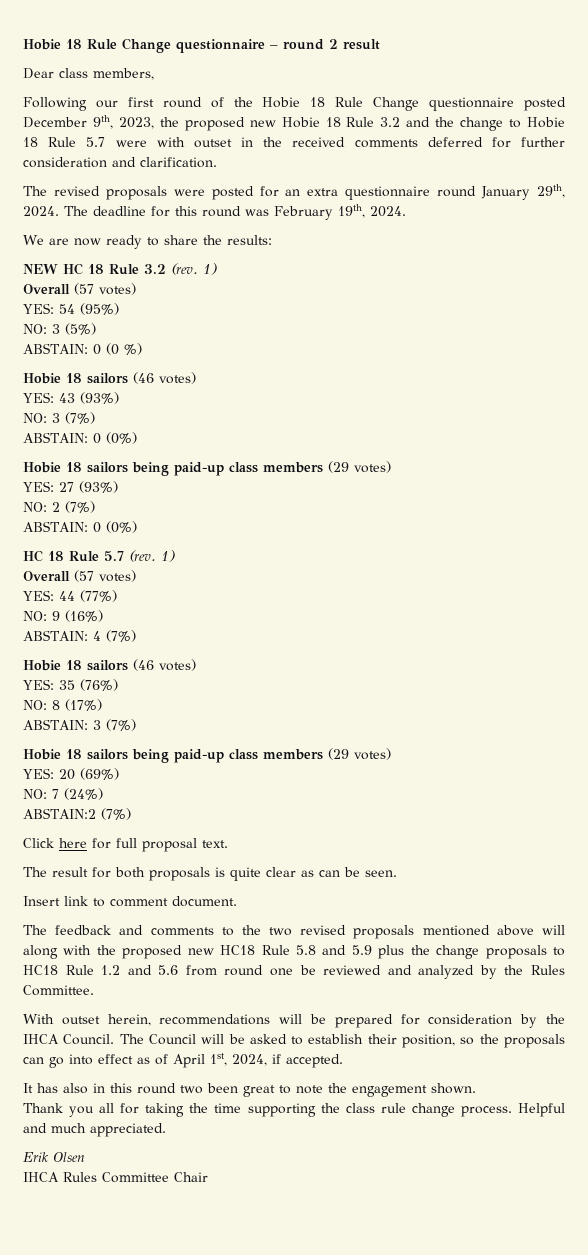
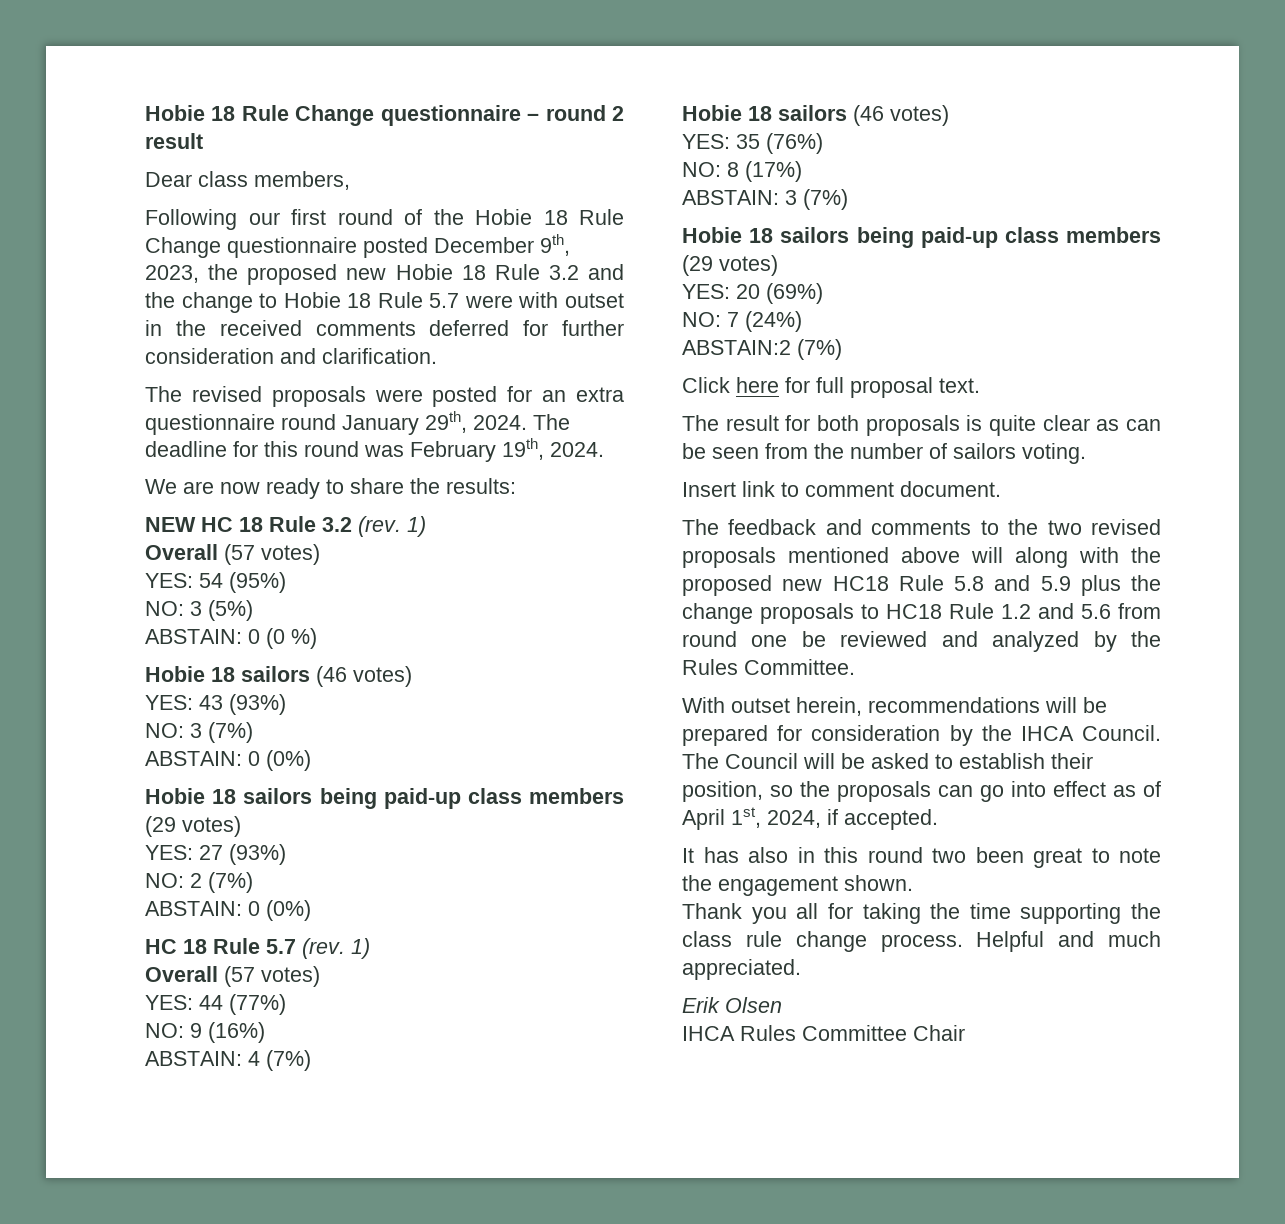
- The result for both proposals is quite clear as can be seen.
+ The result for both proposals is quite clear as can be seen from the number of sailors voting.

